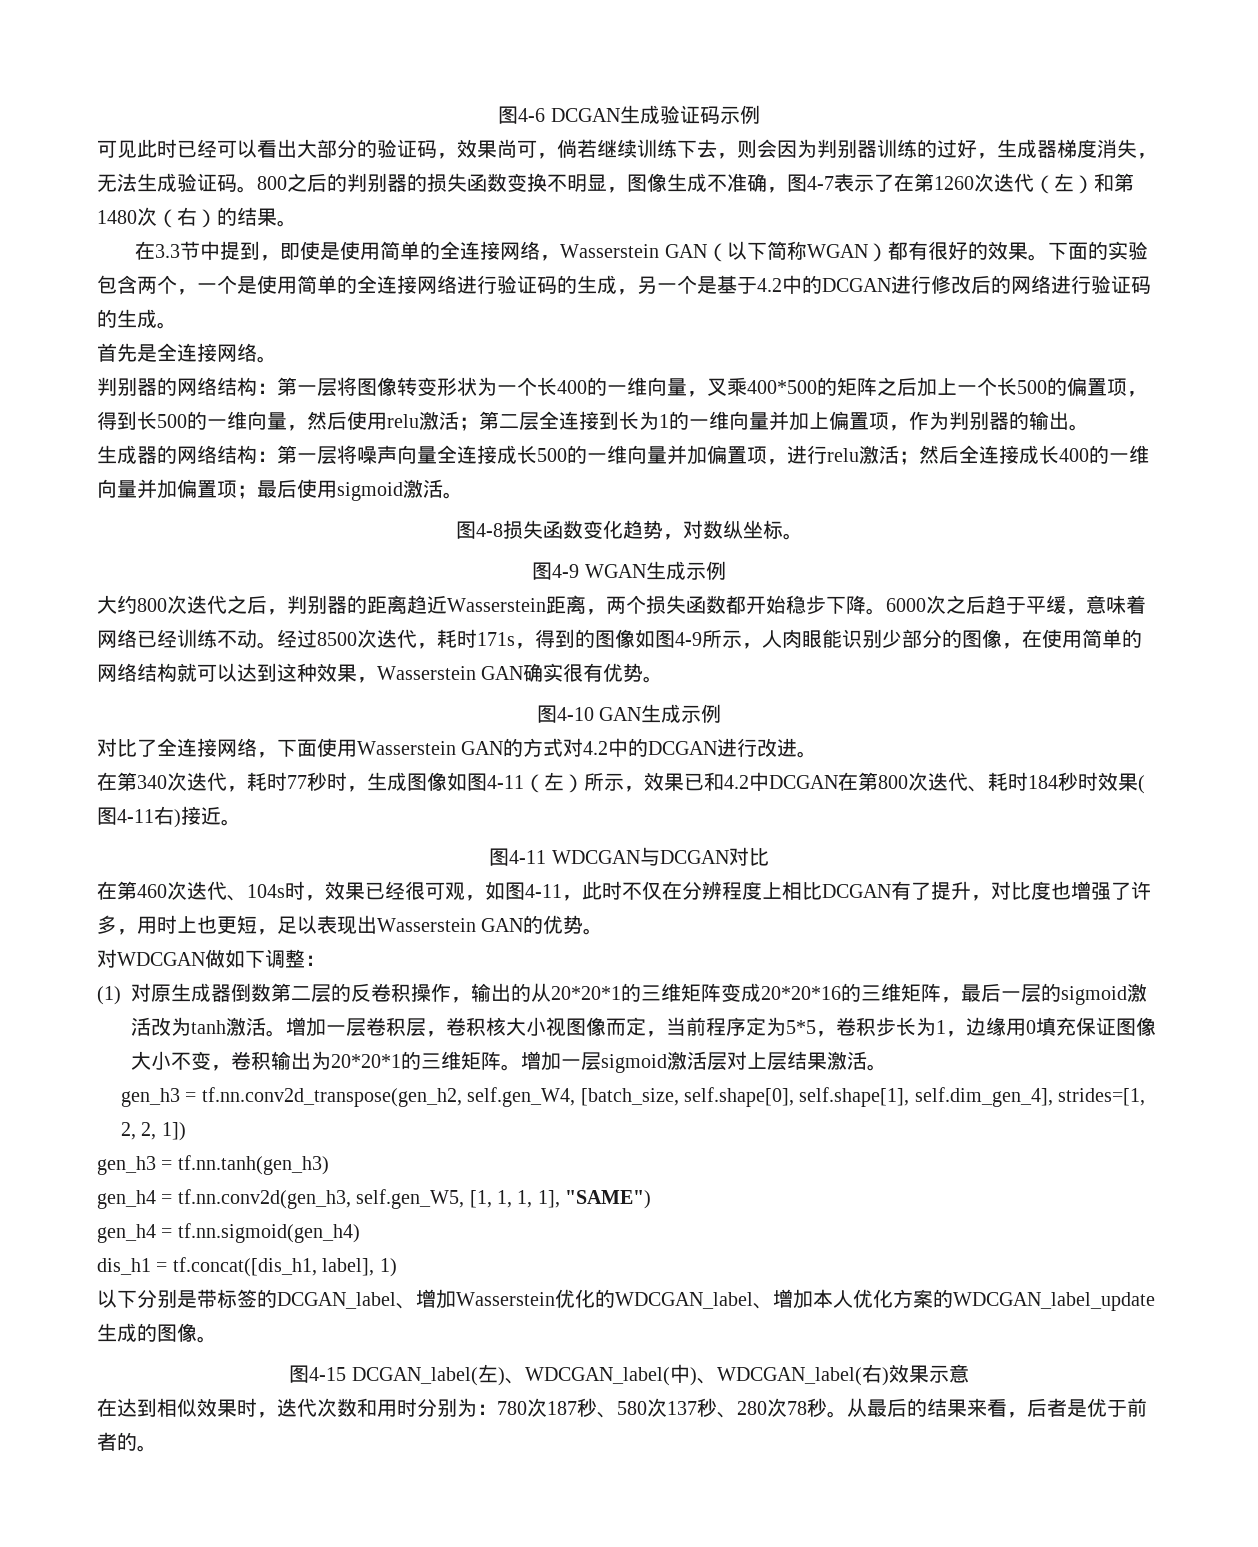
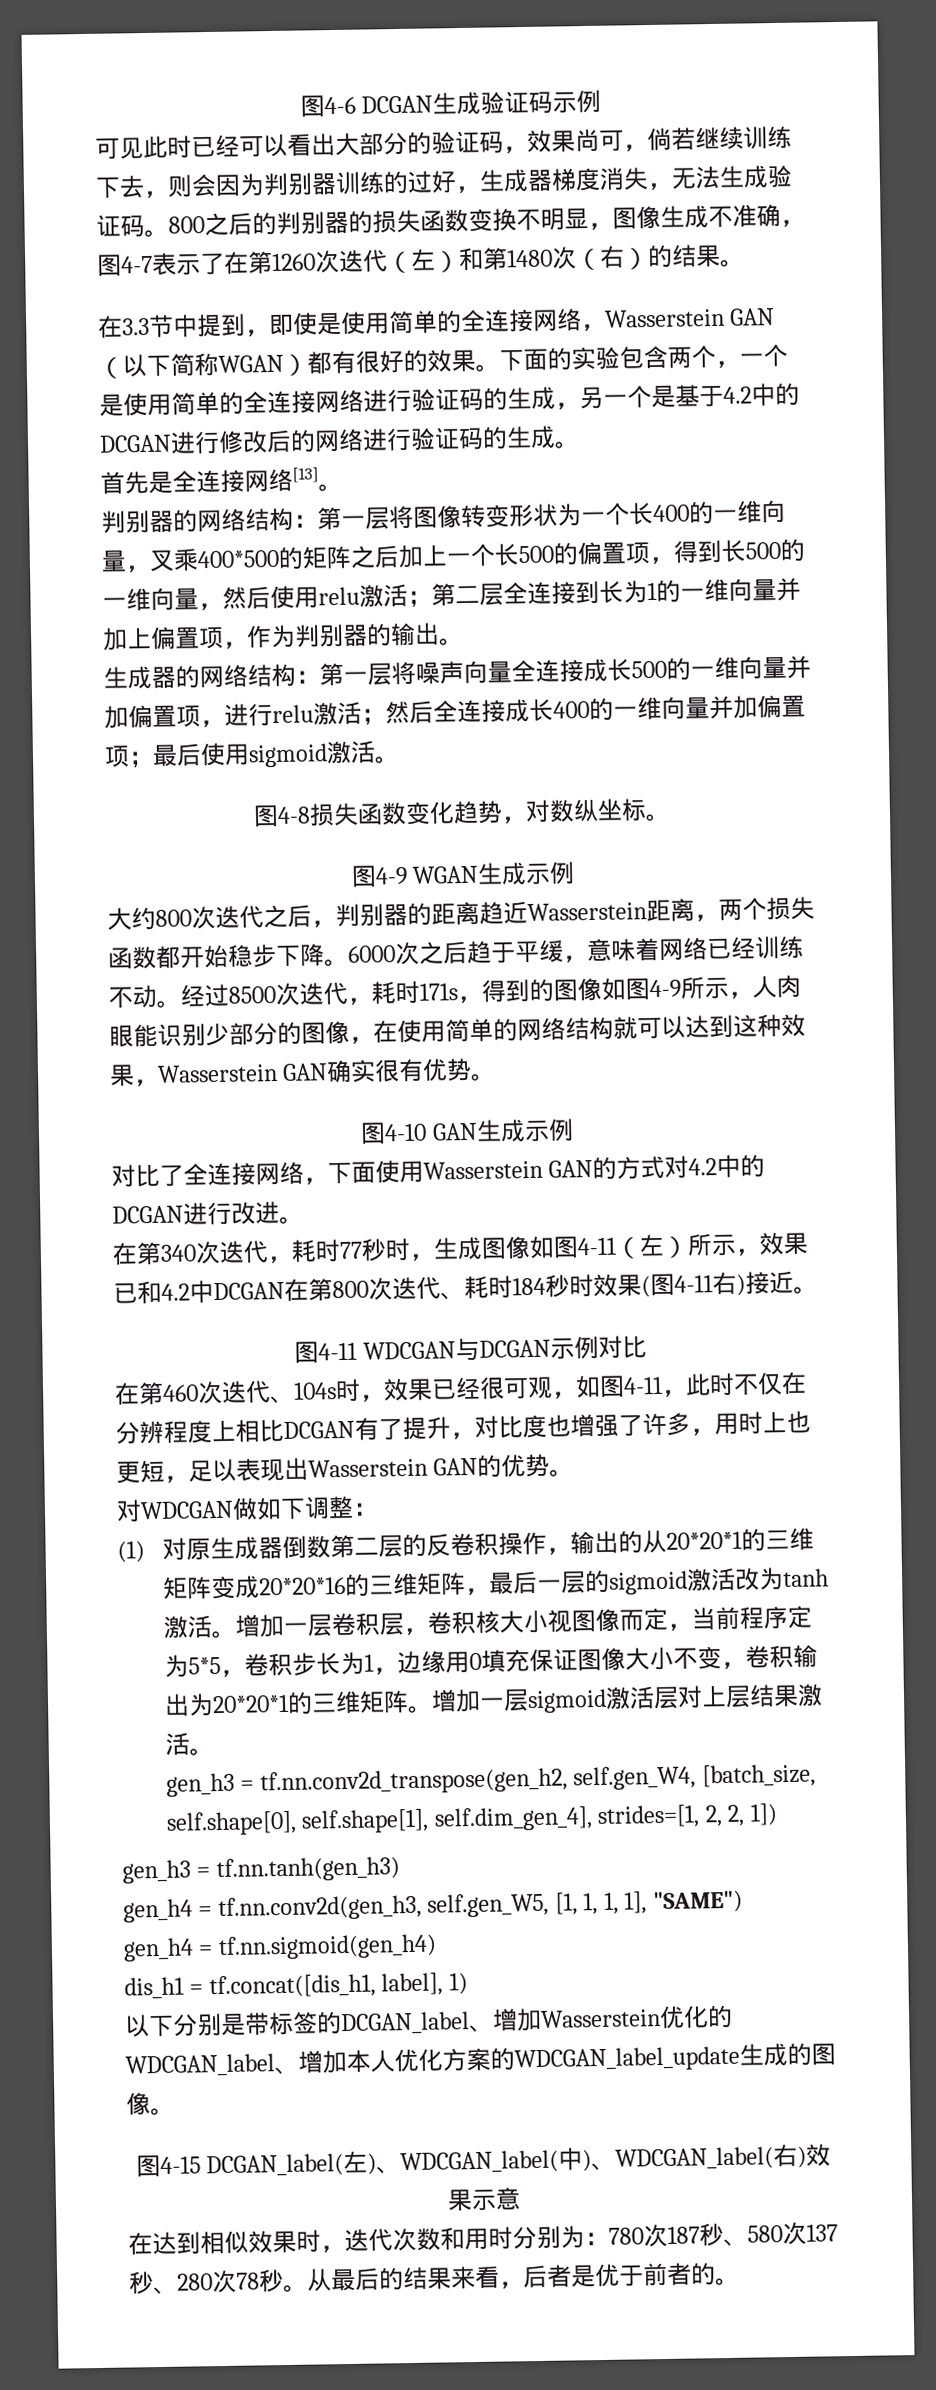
- 首先是全连接网络。
+ 首先是全连接网络[13]。
- 图4-11 WDCGAN与DCGAN对比
+ 图4-11 WDCGAN与DCGAN示例对比

